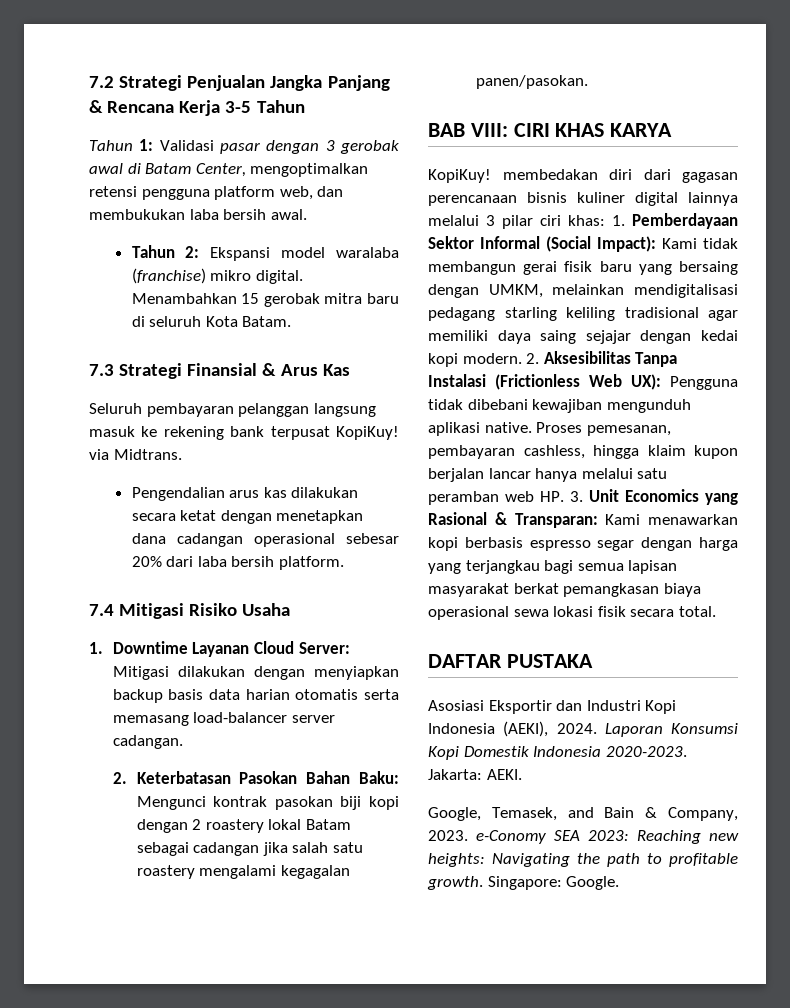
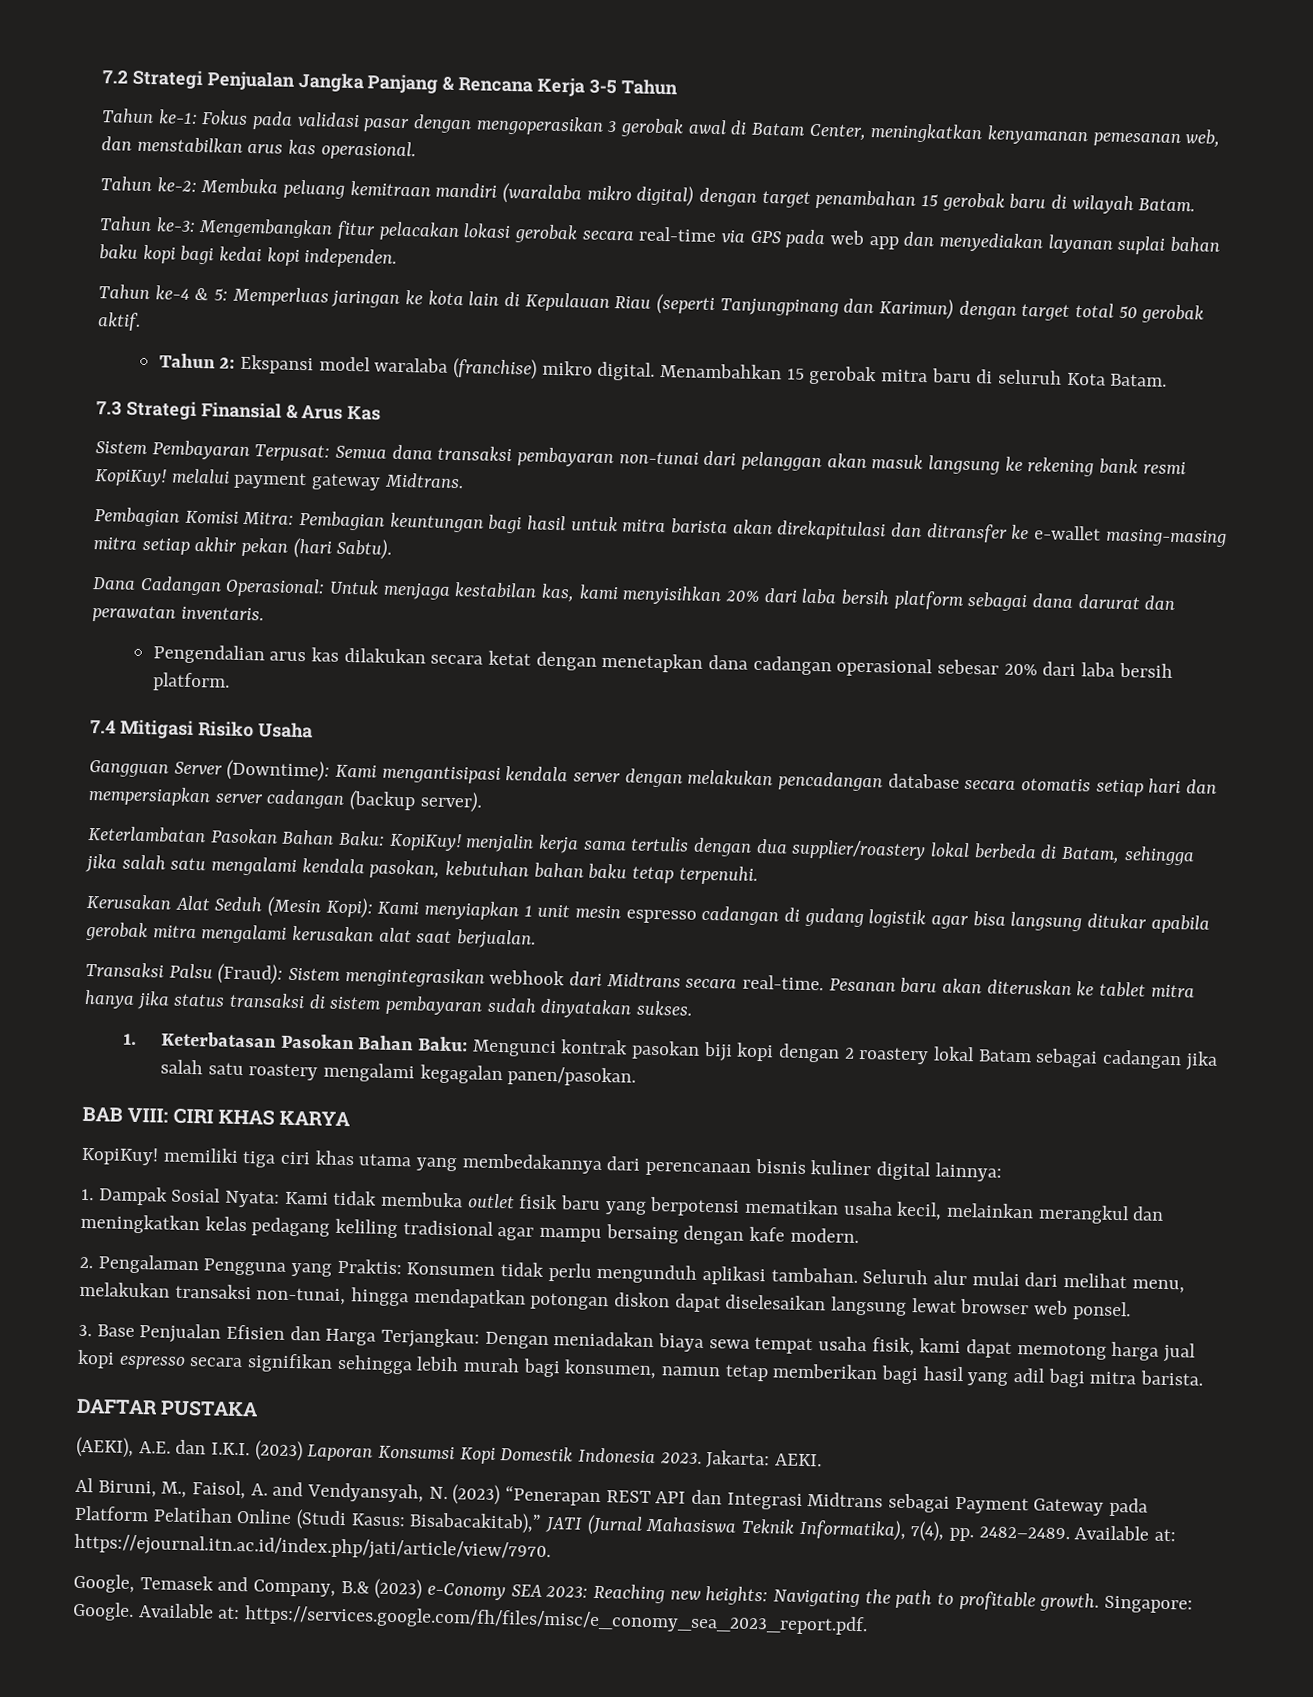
- Tahun 1: Validasi pasar dengan 3 gerobak awal di Batam Center, mengoptimalkan retensi pengguna platform web, dan membukukan laba bersih awal.
+ Tahun ke-1: Fokus pada validasi pasar dengan mengoperasikan 3 gerobak awal di Batam Center, meningkatkan kenyamanan pemesanan web, dan menstabilkan arus kas operasional.
+ Tahun ke-2: Membuka peluang kemitraan mandiri (waralaba mikro digital) dengan target penambahan 15 gerobak baru di wilayah Batam.
+ Tahun ke-3: Mengembangkan fitur pelacakan lokasi gerobak secara real-time via GPS pada web app dan menyediakan layanan suplai bahan baku kopi bagi kedai kopi independen.
+ Tahun ke-4 & 5: Memperluas jaringan ke kota lain di Kepulauan Riau (seperti Tanjungpinang dan Karimun) dengan target total 50 gerobak aktif.
- Seluruh pembayaran pelanggan langsung masuk ke rekening bank terpusat KopiKuy! via Midtrans.
+ Sistem Pembayaran Terpusat: Semua dana transaksi pembayaran non-tunai dari pelanggan akan masuk langsung ke rekening bank resmi KopiKuy! melalui payment gateway Midtrans.
+ Pembagian Komisi Mitra: Pembagian keuntungan bagi hasil untuk mitra barista akan direkapitulasi dan ditransfer ke e-wallet masing-masing mitra setiap akhir pekan (hari Sabtu).
+ Dana Cadangan Operasional: Untuk menjaga kestabilan kas, kami menyisihkan 20% dari laba bersih platform sebagai dana darurat dan perawatan inventaris.
- 1. Downtime Layanan Cloud Server: Mitigasi dilakukan dengan menyiapkan backup basis data harian otomatis serta memasang load-balancer server cadangan.
- 2. Keterbatasan Pasokan Bahan Baku: Mengunci kontrak pasokan biji kopi dengan 2 roastery lokal Batam sebagai cadangan jika salah satu roastery mengalami kegagalan panen/pasokan.
+ Gangguan Server (Downtime): Kami mengantisipasi kendala server dengan melakukan pencadangan database secara otomatis setiap hari dan mempersiapkan server cadangan (backup server).
+ Keterlambatan Pasokan Bahan Baku: KopiKuy! menjalin kerja sama tertulis dengan dua supplier/roastery lokal berbeda di Batam, sehingga jika salah satu mengalami kendala pasokan, kebutuhan bahan baku tetap terpenuhi.
+ Kerusakan Alat Seduh (Mesin Kopi): Kami menyiapkan 1 unit mesin espresso cadangan di gudang logistik agar bisa langsung ditukar apabila gerobak mitra mengalami kerusakan alat saat berjualan.
+ Transaksi Palsu (Fraud): Sistem mengintegrasikan webhook dari Midtrans secara real-time. Pesanan baru akan diteruskan ke tablet mitra hanya jika status transaksi di sistem pembayaran sudah dinyatakan sukses.
+ 1. Keterbatasan Pasokan Bahan Baku: Mengunci kontrak pasokan biji kopi dengan 2 roastery lokal Batam sebagai cadangan jika salah satu roastery mengalami kegagalan panen/pasokan.
- KopiKuy! membedakan diri dari gagasan perencanaan bisnis kuliner digital lainnya melalui 3 pilar ciri khas: 1. Pemberdayaan Sektor Informal (Social Impact): Kami tidak membangun gerai fisik baru yang bersaing dengan UMKM, melainkan mendigitalisasi pedagang starling keliling tradisional agar memiliki daya saing sejajar dengan kedai kopi modern. 2. Aksesibilitas Tanpa Instalasi (Frictionless Web UX): Pengguna tidak dibebani kewajiban mengunduh aplikasi native. Proses pemesanan, pembayaran cashless, hingga klaim kupon berjalan lancar hanya melalui satu peramban web HP. 3. Unit Economics yang Rasional & Transparan: Kami menawarkan kopi berbasis espresso segar dengan harga yang terjangkau bagi semua lapisan masyarakat berkat pemangkasan biaya operasional sewa lokasi fisik secara total.
+ KopiKuy! memiliki tiga ciri khas utama yang membedakannya dari perencanaan bisnis kuliner digital lainnya:
+ 1. Dampak Sosial Nyata: Kami tidak membuka outlet fisik baru yang berpotensi mematikan usaha kecil, melainkan merangkul dan meningkatkan kelas pedagang keliling tradisional agar mampu bersaing dengan kafe modern.
+ 2. Pengalaman Pengguna yang Praktis: Konsumen tidak perlu mengunduh aplikasi tambahan. Seluruh alur mulai dari melihat menu, melakukan transaksi non-tunai, hingga mendapatkan potongan diskon dapat diselesaikan langsung lewat browser web ponsel.
+ 3. Base Penjualan Efisien dan Harga Terjangkau: Dengan meniadakan biaya sewa tempat usaha fisik, kami dapat memotong harga jual kopi espresso secara signifikan sehingga lebih murah bagi konsumen, namun tetap memberikan bagi hasil yang adil bagi mitra barista.
  DAFTAR PUSTAKA
- Asosiasi Eksportir dan Industri Kopi Indonesia (AEKI), 2024. Laporan Konsumsi Kopi Domestik Indonesia 2020-2023.
+ (AEKI), A.E. dan I.K.I. (2023) Laporan Konsumsi Kopi Domestik Indonesia 2023.
- Google, Temasek, and Bain & Company, 2023. e-Conomy SEA 2023: Reaching new heights: Navigating the path to profitable growth.
+ Al Biruni, M., Faisol, A. and Vendyansyah, N. (2023) “Penerapan REST API dan Integrasi Midtrans sebagai Payment Gateway pada Platform Pelatihan Online (Studi Kasus: Bisabacakitab),” JATI (Jurnal Mahasiswa Teknik Informatika), 7(4), pp. 2482–2489. Available at: https://ejournal.itn.ac.id/index.php/jati/article/view/7970.
+ Google, Temasek and Company, B.& (2023) e-Conomy SEA 2023: Reaching new heights: Navigating the path to profitable growth.
+ Available at: https://services.google.com/fh/files/misc/e_conomy_sea_2023_report.pdf.

